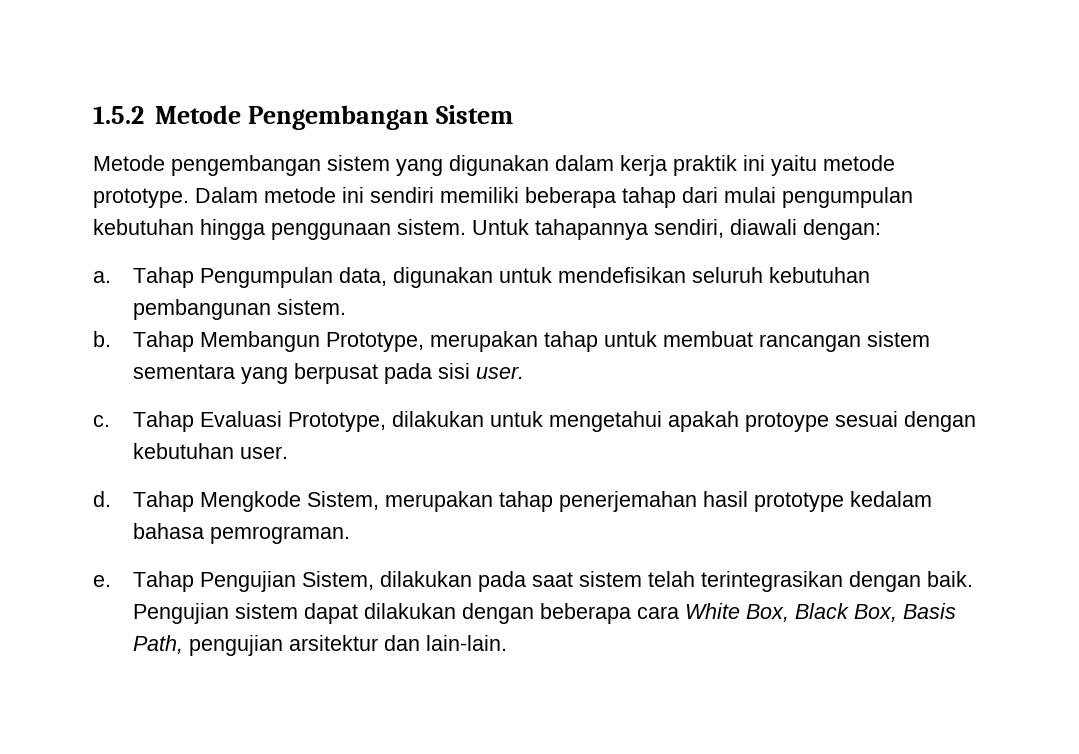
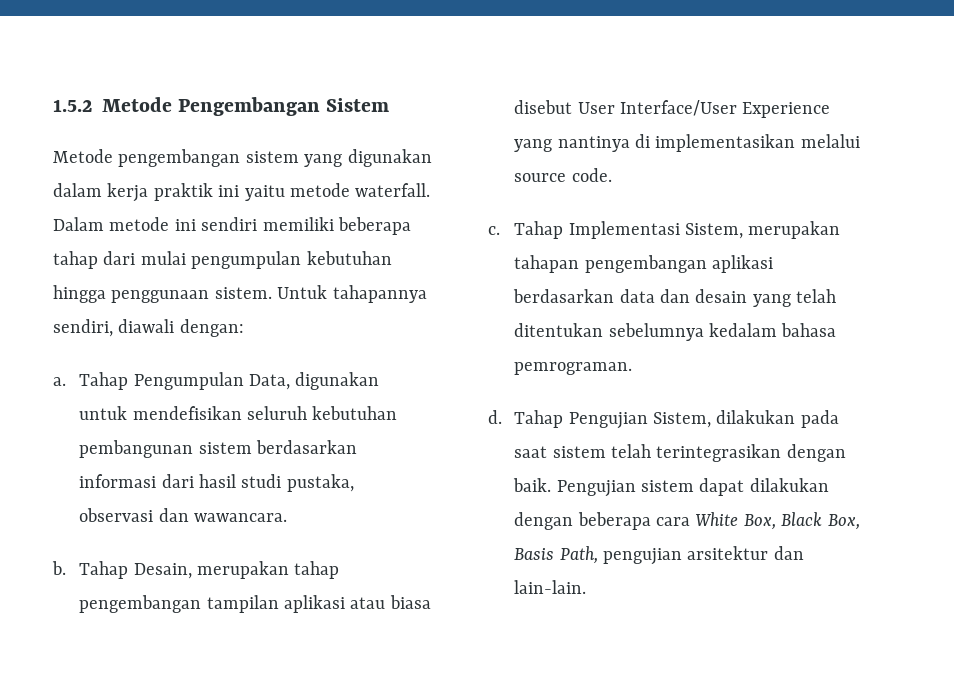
- Metode pengembangan sistem yang digunakan dalam kerja praktik ini yaitu metode prototype.
+ Metode pengembangan sistem yang digunakan dalam kerja praktik ini yaitu metode waterfall.
- Tahap Pengumpulan data, digunakan untuk mendefisikan seluruh kebutuhan pembangunan sistem.
- b. Tahap Membangun Prototype, merupakan tahap untuk membuat rancangan sistem sementara yang berpusat pada sisi user.
- c. Tahap Evaluasi Prototype, dilakukan untuk mengetahui apakah protoype sesuai dengan kebutuhan user.
- d. Tahap Mengkode Sistem, merupakan tahap penerjemahan hasil prototype kedalam bahasa pemrograman.
+ Tahap Pengumpulan Data, digunakan untuk mendefisikan seluruh kebutuhan pembangunan sistem berdasarkan informasi dari hasil studi pustaka, observasi dan wawancara.
+ b. Tahap Desain, merupakan tahap pengembangan tampilan aplikasi atau biasa disebut User Interface/User Experience yang nantinya di implementasikan melalui source code.
+ c. Tahap Implementasi Sistem, merupakan tahapan pengembangan aplikasi berdasarkan data dan desain yang telah ditentukan sebelumnya kedalam bahasa pemrograman.
- e.
+ d.

